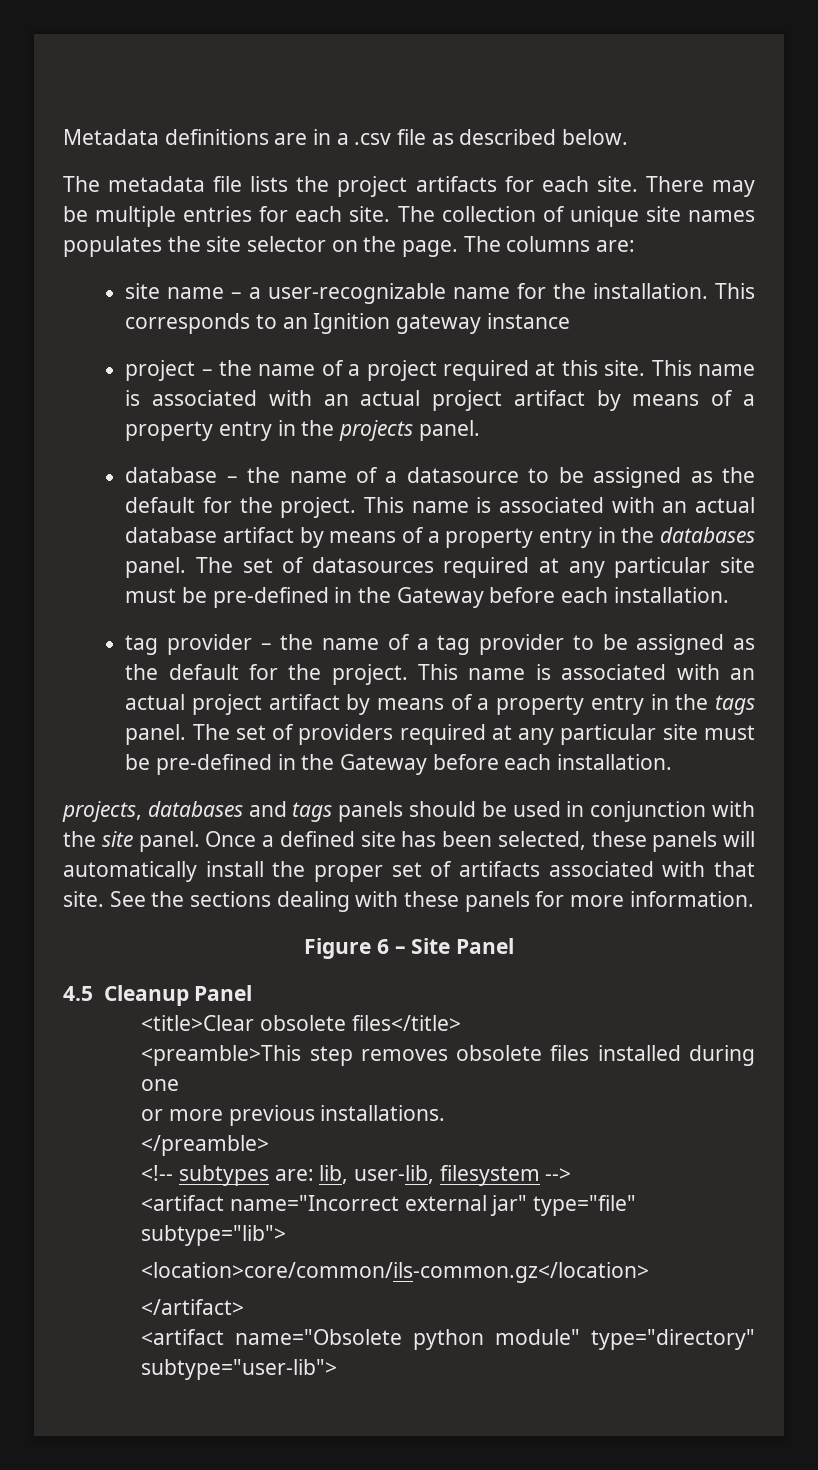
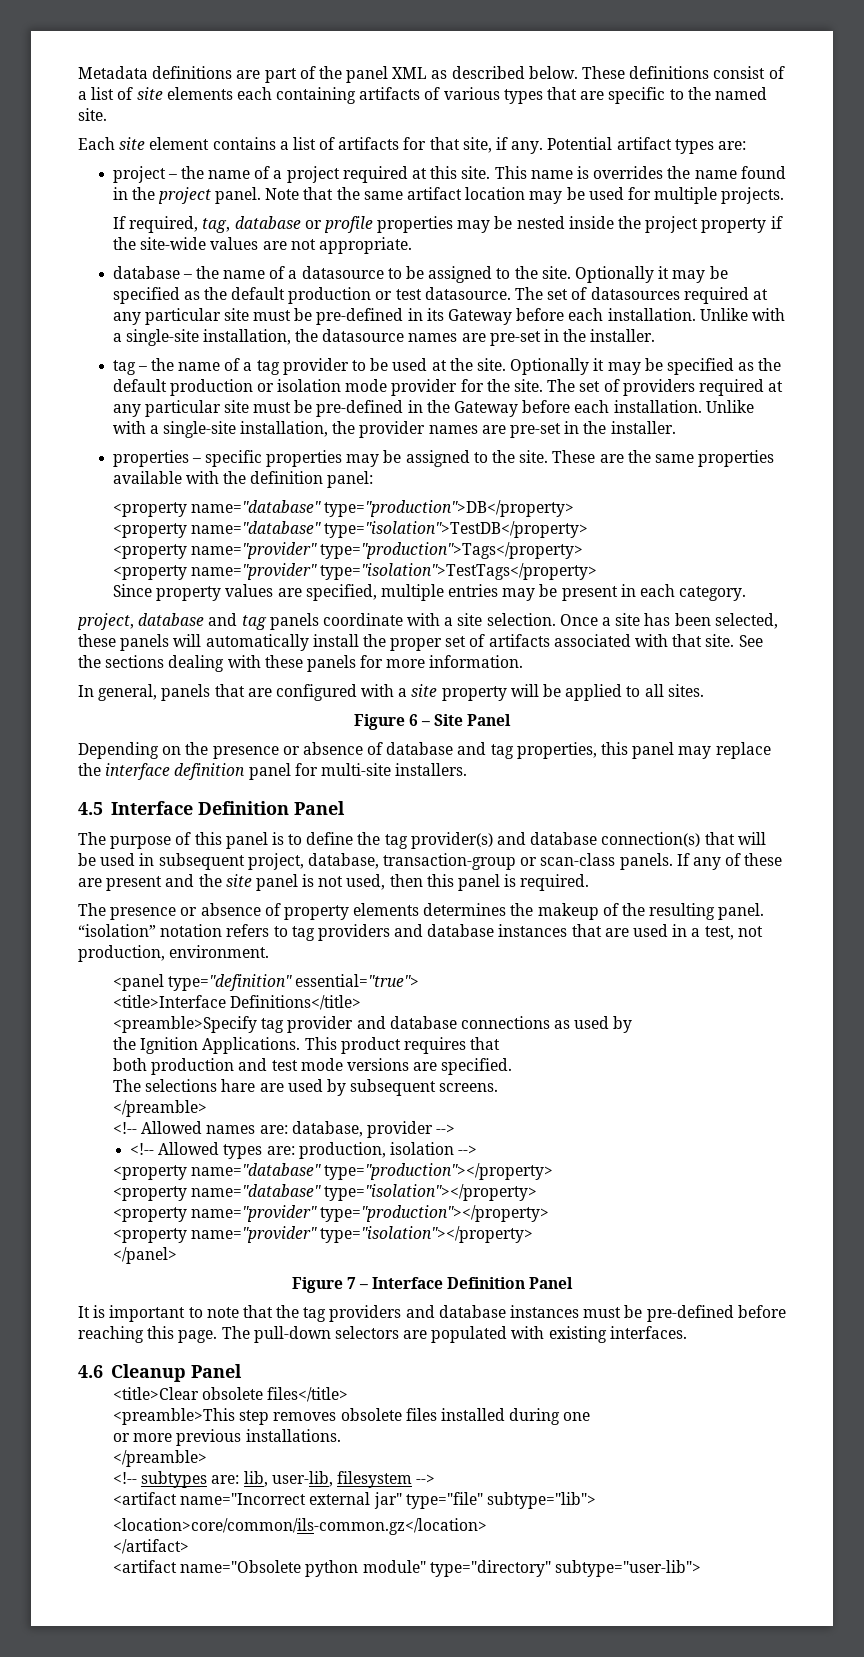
- Metadata definitions are in a .csv file as described below.
- The metadata file lists the project artifacts for each site. There may be multiple entries for each site. The collection of unique site names populates the site selector on the page. The columns are:
- site name – a user-recognizable name for the installation. This corresponds to an Ignition gateway instance
+ Metadata definitions are part of the panel XML as described below. These definitions consist of a list of site elements each containing artifacts of various types that are specific to the named site.
+ Each site element contains a list of artifacts for that site, if any. Potential artifact types are:
- This name is associated with an actual project artifact by means of a property entry in the projects panel.
+ This name is overrides the name found in the project panel. Note that the same artifact location may be used for multiple projects.
+ If required, tag, database or profile properties may be nested inside the project property if the site-wide values are not appropriate.
- database – the name of a datasource to be assigned as the default for the project. This name is associated with an actual database artifact by means of a property entry in the databases panel.
+ database – the name of a datasource to be assigned to the site. Optionally it may be specified as the default production or test datasource.
- The set of datasources required at any particular site must be pre-defined in the Gateway before each installation.
- tag provider – the name of a tag provider to be assigned as the default for the project. This name is associated with an actual project artifact by means of a property entry in the tags panel.
+ The set of datasources required at any particular site must be pre-defined in its Gateway before each installation. Unlike with a single-site installation, the datasource names are pre-set in the installer.
+ tag – the name of a tag provider to be used at the site. Optionally it may be specified as the default production or isolation mode provider for the site.
- The set of providers required at any particular site must be pre-defined in the Gateway before each installation.
- projects, databases and tags panels should be used in conjunction with the site panel.
+ The set of providers required at any particular site must be pre-defined in the Gateway before each installation. Unlike with a single-site installation, the provider names are pre-set in the installer.
+ properties – specific properties may be assigned to the site. These are the same properties available with the definition panel:
+ <property name="database" type="production">DB</property>
+ <property name="database" type="isolation">TestDB</property>
+ <property name="provider" type="production">Tags</property>
+ <property name="provider" type="isolation">TestTags</property>
+ Since property values are specified, multiple entries may be present in each category.
+ project, database and tag panels coordinate with a site selection.
- Once a defined site has been selected, these panels will automatically install the proper set of artifacts associated with that site.
+ Once a site has been selected, these panels will automatically install the proper set of artifacts associated with that site.
+ In general, panels that are configured with a site property will be applied to all sites.
- 4.5 Cleanup Panel
+ Depending on the presence or absence of database and tag properties, this panel may replace the interface definition panel for multi-site installers.
+ 4.5 Interface Definition Panel
+ The purpose of this panel is to define the tag provider(s) and database connection(s) that will be used in subsequent project, database, transaction-group or scan-class panels. If any of these are present and the site panel is not used, then this panel is required.
+ The presence or absence of property elements determines the makeup of the resulting panel. “isolation” notation refers to tag providers and database instances that are used in a test, not production, environment.
+ <panel type="definition" essential="true">
+ <title>Interface Definitions</title>
+ <preamble>Specify tag provider and database connections as used by
+ the Ignition Applications. This product requires that
+ both production and test mode versions are specified.
+ The selections hare are used by subsequent screens.
+ </preamble>
+ <!-- Allowed names are: database, provider -->
+ <!-- Allowed types are: production, isolation -->
+ <property name="database" type="production"></property>
+ <property name="database" type="isolation"></property>
+ <property name="provider" type="production"></property>
+ <property name="provider" type="isolation"></property>
+ </panel>
+ Figure 7 – Interface Definition Panel
+ It is important to note that the tag providers and database instances must be pre-defined before reaching this page. The pull-down selectors are populated with existing interfaces.
+ 4.6 Cleanup Panel

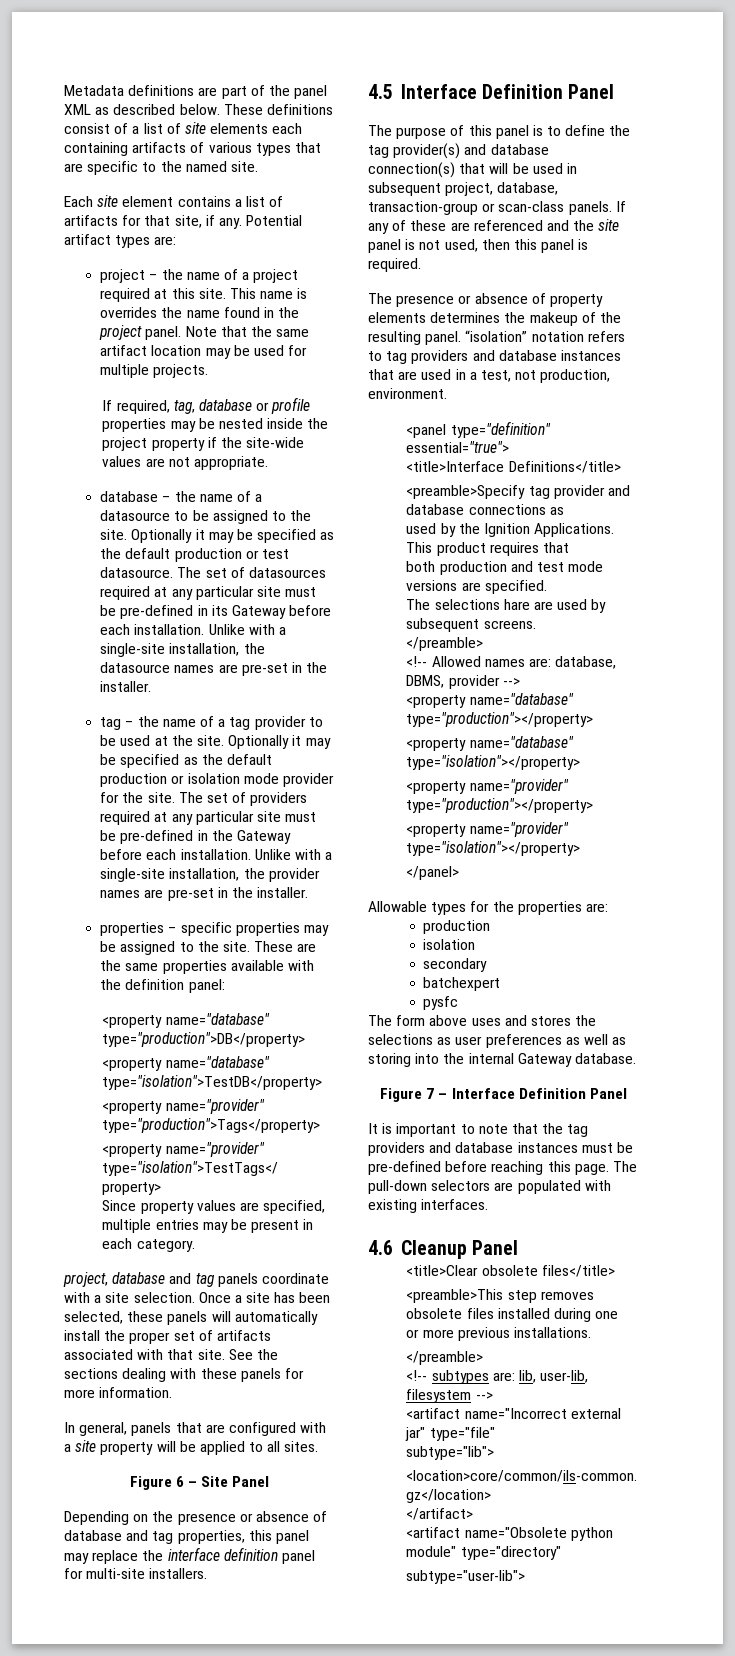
- If any of these are present and the site panel is not used, then this panel is required.
+ If any of these are referenced and the site panel is not used, then this panel is required.
- <preamble>Specify tag provider and database connections as used by
- the Ignition Applications.
+ <preamble>Specify tag provider and database connections as
+ used by the Ignition Applications.
- <!-- Allowed names are: database, provider -->
+ <!-- Allowed names are: database, DBMS, provider -->
- <!-- Allowed types are: production, isolation -->
+ Allowable types for the properties are:
+ production
+ isolation
+ secondary
+ batchexpert
+ pysfc
+ The form above uses and stores the selections as user preferences as well as storing into the internal Gateway database.
- <artifact name="Incorrect external jar" type="file" subtype="lib">
+ <artifact name="Incorrect external jar" type="file"
+ subtype="lib">
- <artifact name="Obsolete python module" type="directory" subtype="user-lib">
+ <artifact name="Obsolete python module" type="directory"
+ subtype="user-lib">

